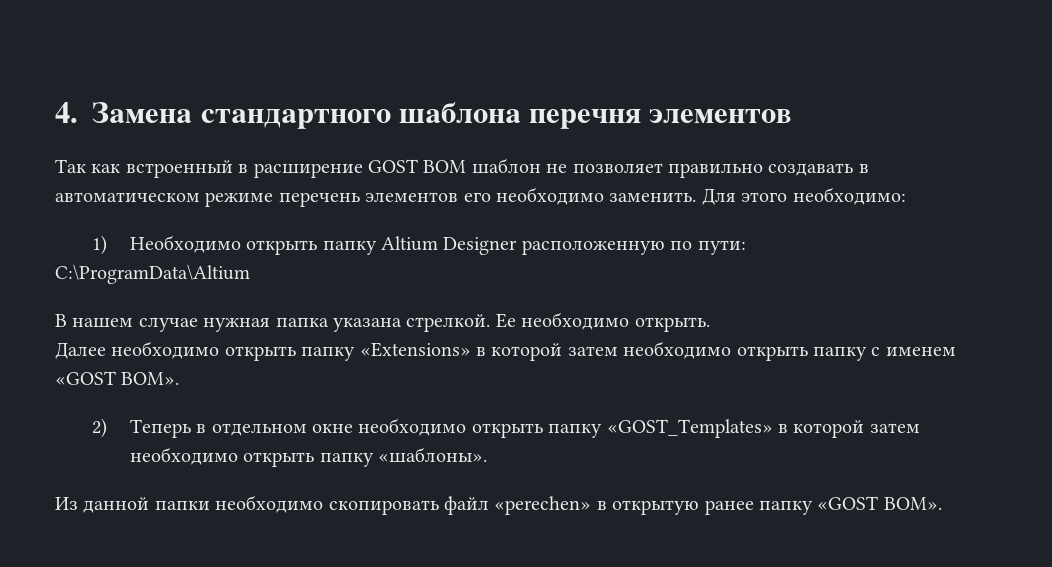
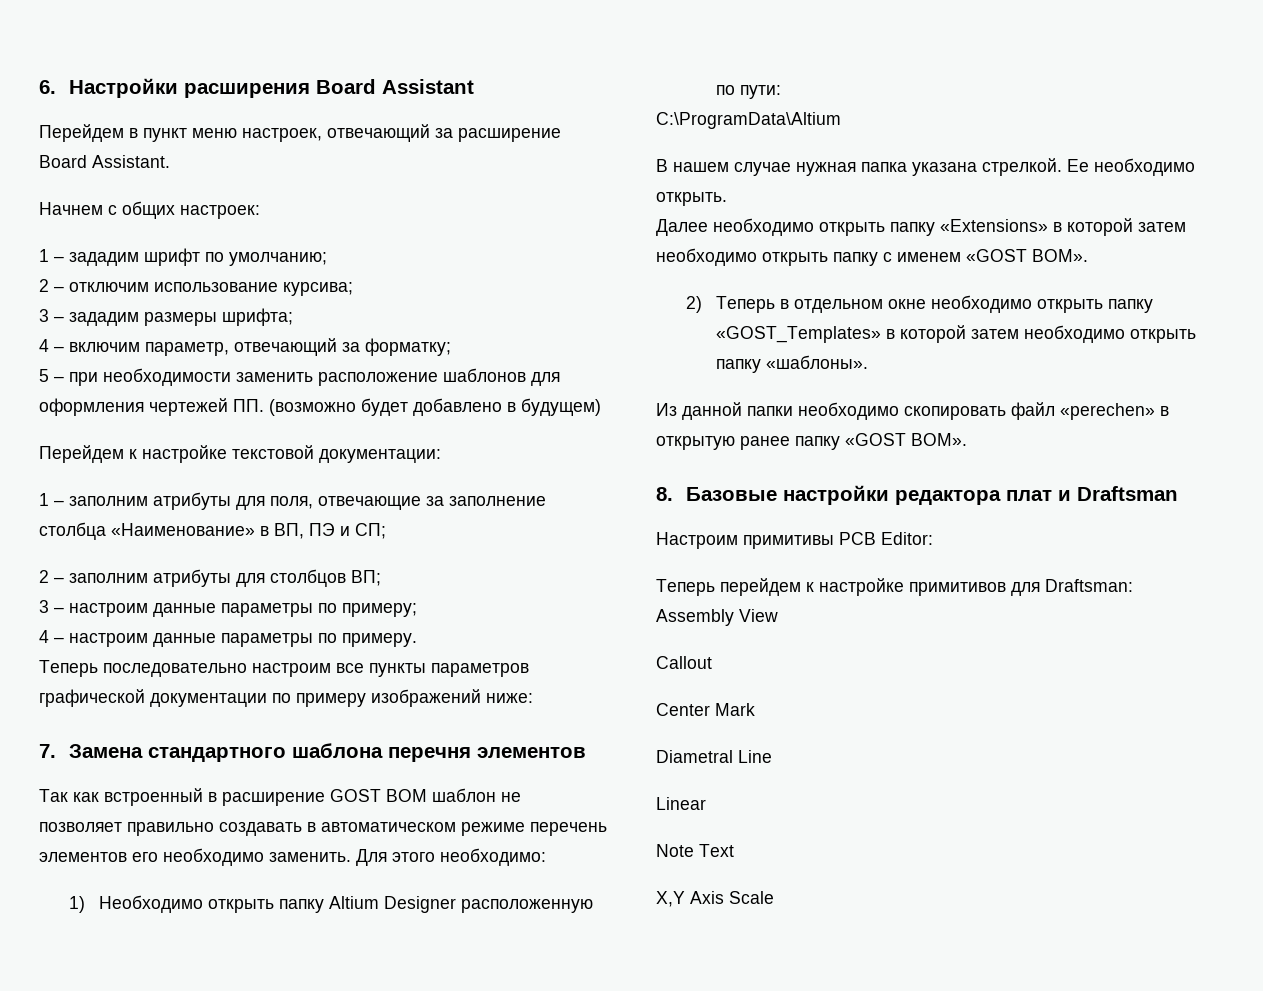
- 4. Замена стандартного шаблона перечня элементов
+ 6. Настройки расширения Board Assistant
+ Перейдем в пункт меню настроек, отвечающий за расширение Board Assistant.
+ Начнем с общих настроек:
+ 1 – зададим шрифт по умолчанию;
+ 2 – отключим использование курсива;
+ 3 – зададим размеры шрифта;
+ 4 – включим параметр, отвечающий за форматку;
+ 5 – при необходимости заменить расположение шаблонов для оформления чертежей ПП. (возможно будет добавлено в будущем)
+ Перейдем к настройке текстовой документации:
+ 1 – заполним атрибуты для поля, отвечающие за заполнение столбца «Наименование» в ВП, ПЭ и СП;
+ 2 – заполним атрибуты для столбцов ВП;
+ 3 – настроим данные параметры по примеру;
+ 4 – настроим данные параметры по примеру.
+ Теперь последовательно настроим все пункты параметров графической документации по примеру изображений ниже:
+ 7. Замена стандартного шаблона перечня элементов
+ 8. Базовые настройки редактора плат и Draftsman
+ Настроим примитивы PCB Editor:
+ Теперь перейдем к настройке примитивов для Draftsman:
+ Assembly View
+ Callout
+ Center Mark
+ Diametral Line
+ Linear
+ Note Text
+ X,Y Axis Scale

